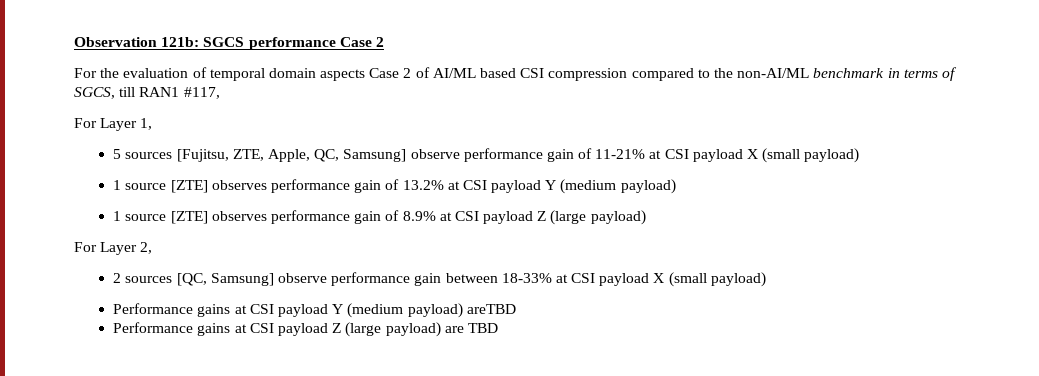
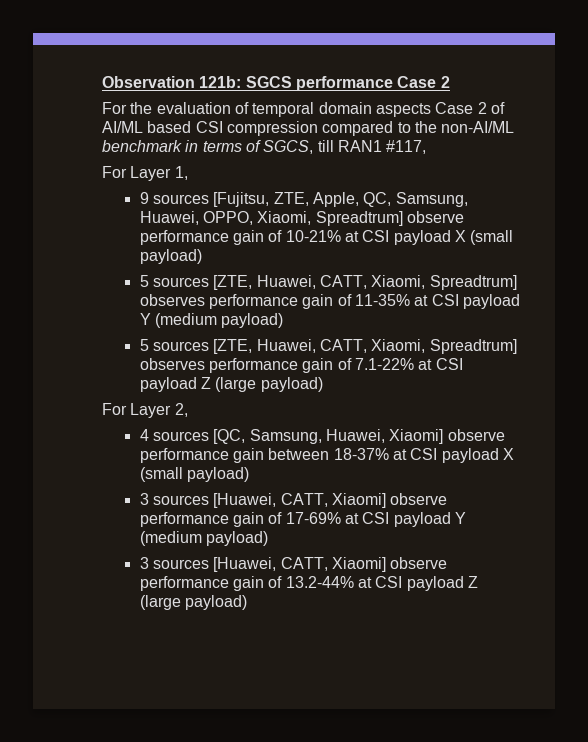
- 5 sources [Fujitsu, ZTE, Apple, QC, Samsung] observe performance gain of 11-21% at CSI payload X (small payload)
- 1 source [ZTE] observes performance gain of 13.2% at CSI payload Y (medium payload)
- 1 source [ZTE] observes performance gain of 8.9% at CSI payload Z (large payload)
+ 9 sources [Fujitsu, ZTE, Apple, QC, Samsung, Huawei, OPPO, Xiaomi, Spreadtrum] observe performance gain of 10-21% at CSI payload X (small payload)
+ 5 sources [ZTE, Huawei, CATT, Xiaomi, Spreadtrum] observes performance gain of 11-35% at CSI payload Y (medium payload)
+ 5 sources [ZTE, Huawei, CATT, Xiaomi, Spreadtrum] observes performance gain of 7.1-22% at CSI payload Z (large payload)
- 2 sources [QC, Samsung] observe performance gain between 18-33% at CSI payload X (small payload)
- Performance gains at CSI payload Y (medium payload) areTBD
- Performance gains at CSI payload Z (large payload) are TBD
+ 4 sources [QC, Samsung, Huawei, Xiaomi] observe performance gain between 18-37% at CSI payload X (small payload)
+ 3 sources [Huawei, CATT, Xiaomi] observe performance gain of 17-69% at CSI payload Y (medium payload)
+ 3 sources [Huawei, CATT, Xiaomi] observe performance gain of 13.2-44% at CSI payload Z (large payload)

